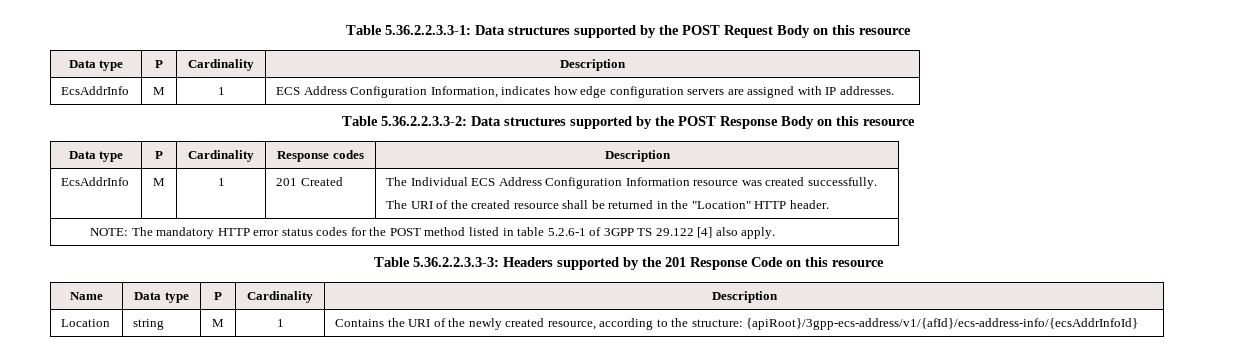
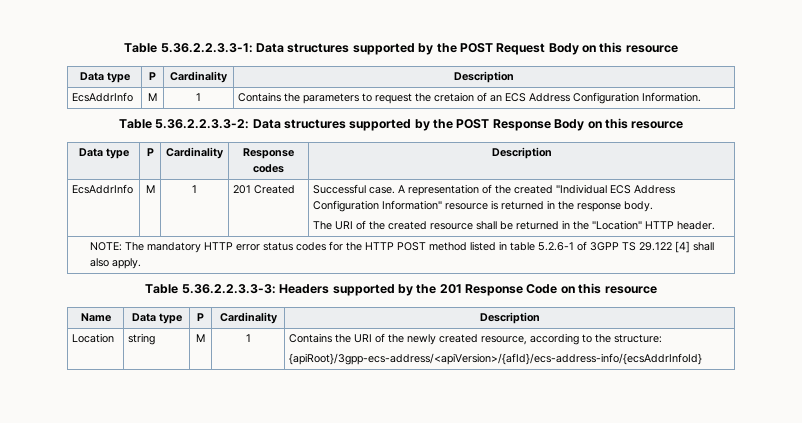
- EcsAddrInfo | M | 1 | ECS Address Configuration Information, indicates how edge configuration servers are assigned with IP addresses.
+ EcsAddrInfo | M | 1 | Contains the parameters to request the cretaion of an ECS Address Configuration Information.
- EcsAddrInfo | M | 1 | 201 Created | The Individual ECS Address Configuration Information resource was created successfully.
+ EcsAddrInfo | M | 1 | 201 Created | Successful case. A representation of the created "Individual ECS Address Configuration Information" resource is returned in the response body.
- NOTE: The mandatory HTTP error status codes for the POST method listed in table 5.2.6-1 of 3GPP TS 29.122 [4] also apply.
+ NOTE: The mandatory HTTP error status codes for the HTTP POST method listed in table 5.2.6-1 of 3GPP TS 29.122 [4] shall also apply.
- Location | string | M | 1 | Contains the URI of the newly created resource, according to the structure: {apiRoot}/3gpp-ecs-address/v1/{afId}/ecs-address-info/{ecsAddrInfoId}
+ Location | string | M | 1 | Contains the URI of the newly created resource, according to the structure:
+ {apiRoot}/3gpp-ecs-address/<apiVersion>/{afId}/ecs-address-info/{ecsAddrInfoId}

